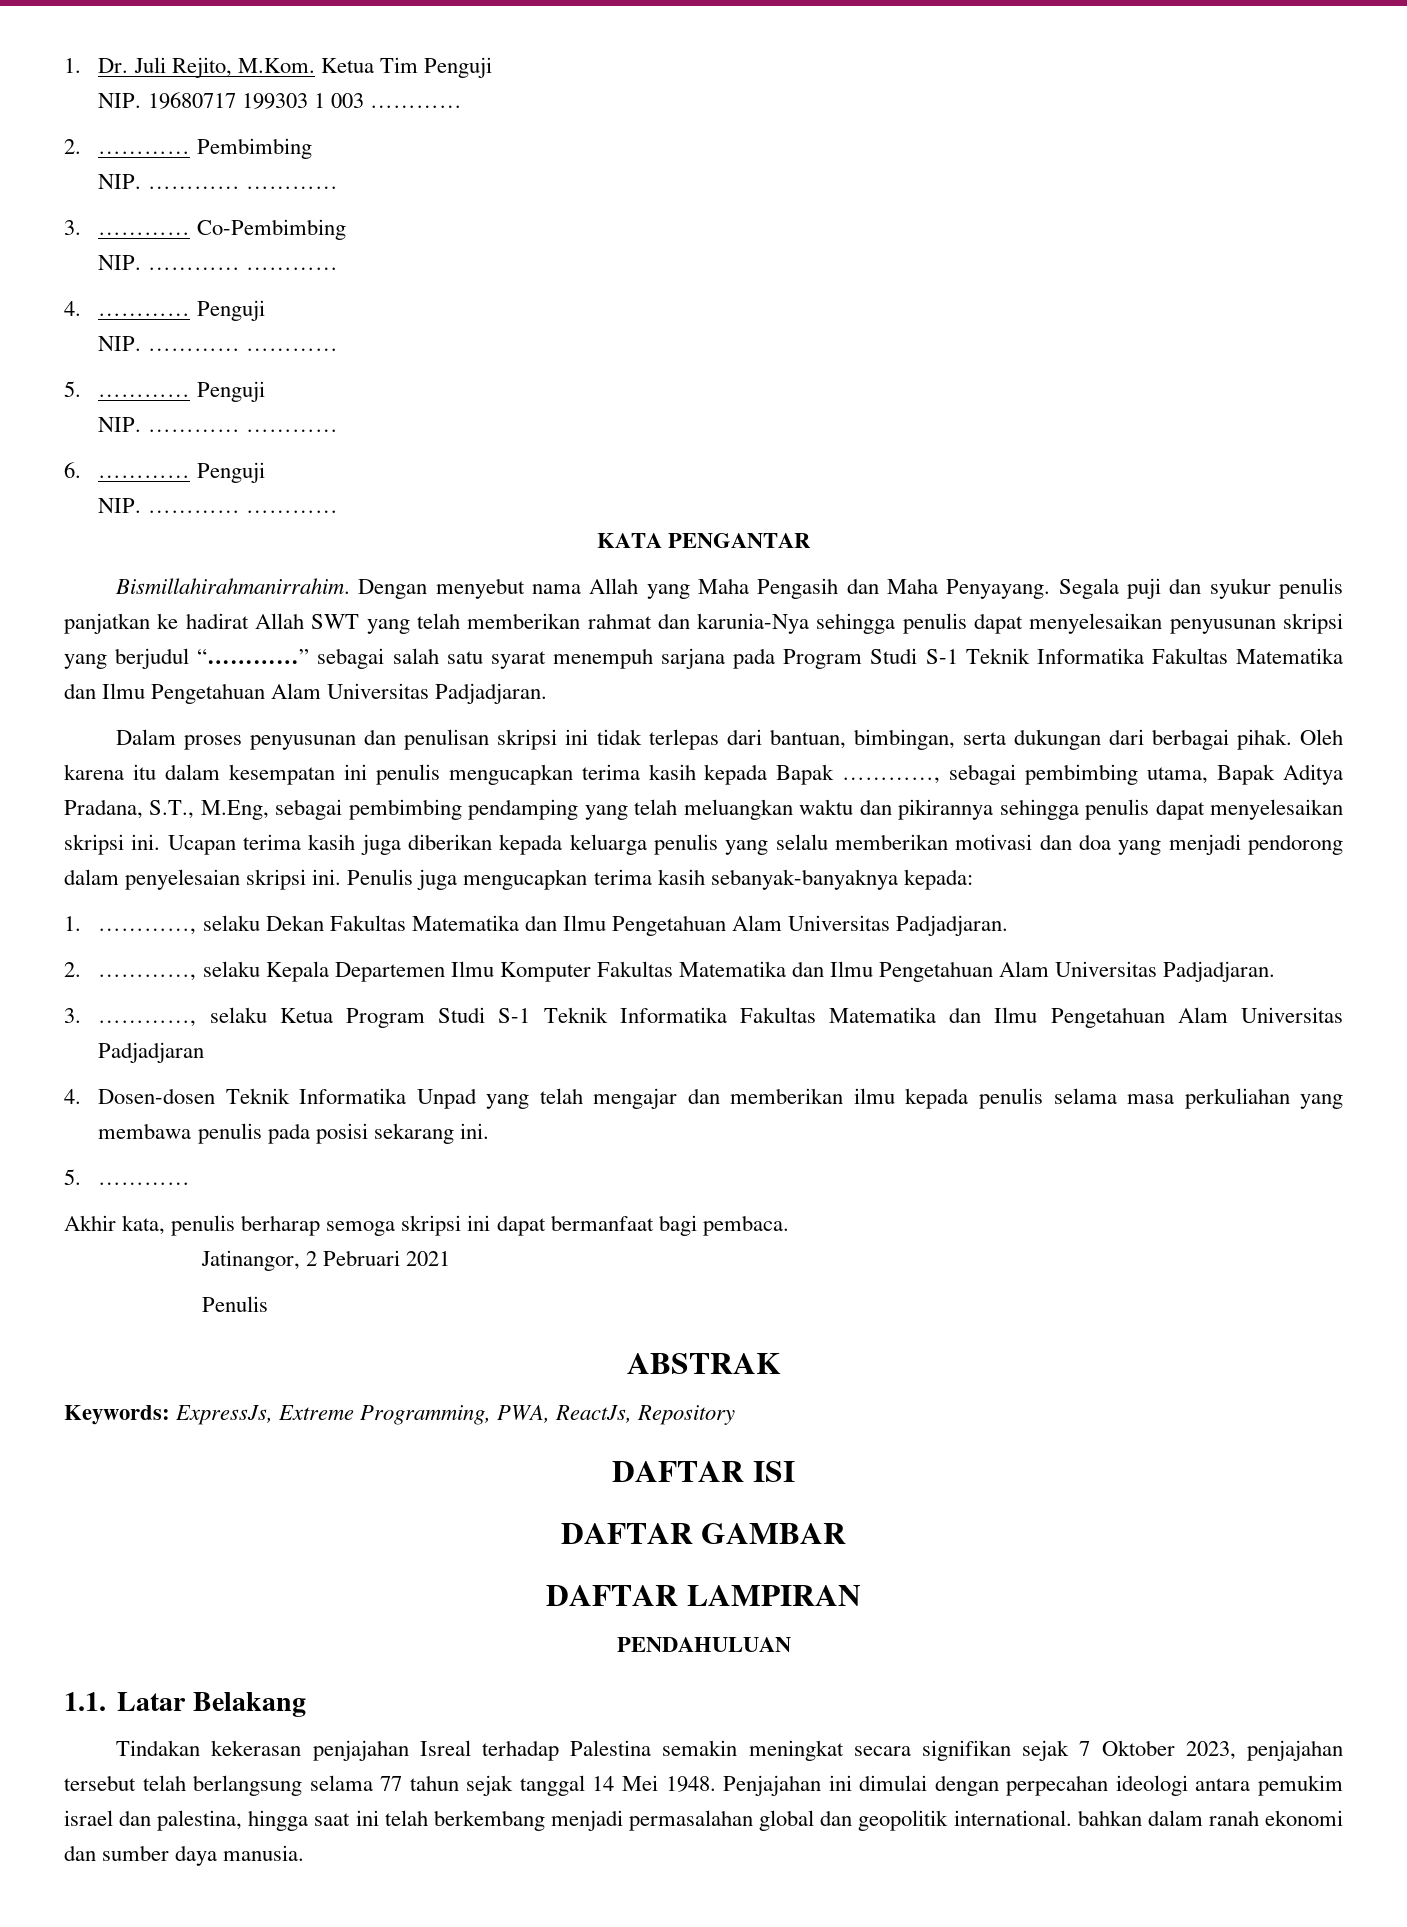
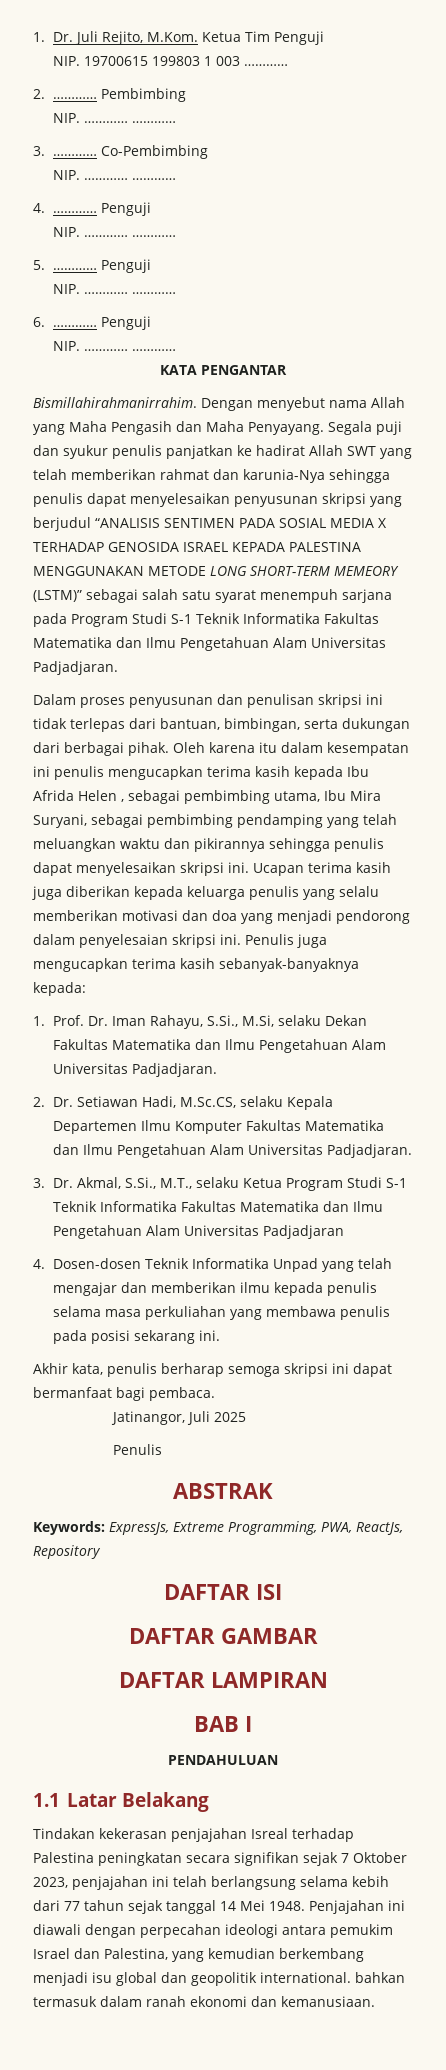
- NIP. 19680717 199303 1 003 …………
+ NIP. 19700615 199803 1 003 …………
- Segala puji dan syukur penulis panjatkan ke hadirat Allah SWT yang telah memberikan rahmat dan karunia-Nya sehingga penulis dapat menyelesaikan penyusunan skripsi yang berjudul “…………” sebagai salah satu syarat menempuh sarjana pada Program Studi S-1 Teknik Informatika Fakultas Matematika dan Ilmu Pengetahuan Alam Universitas Padjadjaran.
+ Segala puji dan syukur penulis panjatkan ke hadirat Allah SWT yang telah memberikan rahmat dan karunia-Nya sehingga penulis dapat menyelesaikan penyusunan skripsi yang berjudul “ANALISIS SENTIMEN PADA SOSIAL MEDIA X TERHADAP GENOSIDA ISRAEL KEPADA PALESTINA MENGGUNAKAN METODE LONG SHORT-TERM MEMEORY (LSTM)” sebagai salah satu syarat menempuh sarjana pada Program Studi S-1 Teknik Informatika Fakultas Matematika dan Ilmu Pengetahuan Alam Universitas Padjadjaran.
- Oleh karena itu dalam kesempatan ini penulis mengucapkan terima kasih kepada Bapak …………, sebagai pembimbing utama, Bapak Aditya Pradana, S.T., M.Eng, sebagai pembimbing pendamping yang telah meluangkan waktu dan pikirannya sehingga penulis dapat menyelesaikan skripsi ini.
+ Oleh karena itu dalam kesempatan ini penulis mengucapkan terima kasih kepada Ibu Afrida Helen , sebagai pembimbing utama, Ibu Mira Suryani, sebagai pembimbing pendamping yang telah meluangkan waktu dan pikirannya sehingga penulis dapat menyelesaikan skripsi ini.
- 1. …………, selaku Dekan Fakultas Matematika dan Ilmu Pengetahuan Alam Universitas Padjadjaran.
+ 1. Prof. Dr. Iman Rahayu, S.Si., M.Si, selaku Dekan Fakultas Matematika dan Ilmu Pengetahuan Alam Universitas Padjadjaran.
- 2. …………, selaku Kepala Departemen Ilmu Komputer Fakultas Matematika dan Ilmu Pengetahuan Alam Universitas Padjadjaran.
+ 2. Dr. Setiawan Hadi, M.Sc.CS, selaku Kepala Departemen Ilmu Komputer Fakultas Matematika dan Ilmu Pengetahuan Alam Universitas Padjadjaran.
- 3. …………, selaku Ketua Program Studi S-1 Teknik Informatika Fakultas Matematika dan Ilmu Pengetahuan Alam Universitas Padjadjaran
+ 3. Dr. Akmal, S.Si., M.T., selaku Ketua Program Studi S-1 Teknik Informatika Fakultas Matematika dan Ilmu Pengetahuan Alam Universitas Padjadjaran
  4. Dosen-dosen Teknik Informatika Unpad yang telah mengajar dan memberikan ilmu kepada penulis selama masa perkuliahan yang membawa penulis pada posisi sekarang ini.
- 5. …………
- Jatinangor, 2 Pebruari 2021
+ Jatinangor, Juli 2025
+ BAB I
- 1.1. Latar Belakang
+ 1.1 Latar Belakang
- Tindakan kekerasan penjajahan Isreal terhadap Palestina semakin meningkat secara signifikan sejak 7 Oktober 2023, penjajahan tersebut telah berlangsung selama 77 tahun sejak tanggal 14 Mei 1948.
+ Tindakan kekerasan penjajahan Isreal terhadap Palestina peningkatan secara signifikan sejak 7 Oktober 2023, penjajahan ini telah berlangsung selama kebih dari 77 tahun sejak tanggal 14 Mei 1948.
- Penjajahan ini dimulai dengan perpecahan ideologi antara pemukim israel dan palestina, hingga saat ini telah berkembang menjadi permasalahan global dan geopolitik international. bahkan dalam ranah ekonomi dan sumber daya manusia.
+ Penjajahan ini diawali dengan perpecahan ideologi antara pemukim Israel dan Palestina, yang kemudian berkembang menjadi isu global dan geopolitik international. bahkan termasuk dalam ranah ekonomi dan kemanusiaan.

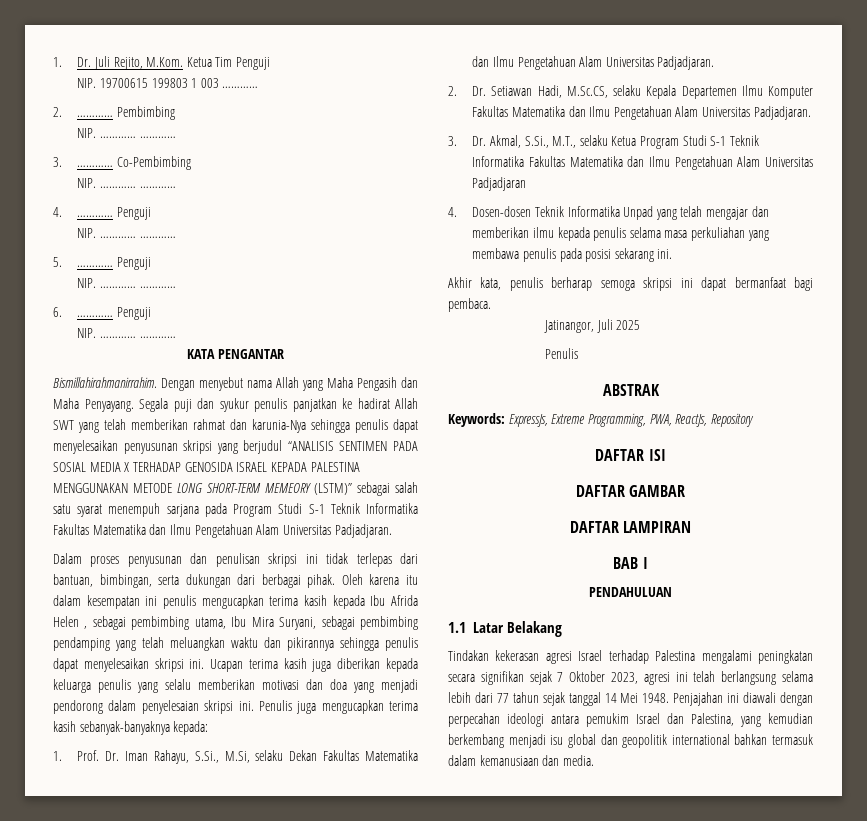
- Tindakan kekerasan penjajahan Isreal terhadap Palestina peningkatan secara signifikan sejak 7 Oktober 2023, penjajahan ini telah berlangsung selama kebih dari 77 tahun sejak tanggal 14 Mei 1948.
+ Tindakan kekerasan agresi Israel terhadap Palestina mengalami peningkatan secara signifikan sejak 7 Oktober 2023, agresi ini telah berlangsung selama lebih dari 77 tahun sejak tanggal 14 Mei 1948.
- Penjajahan ini diawali dengan perpecahan ideologi antara pemukim Israel dan Palestina, yang kemudian berkembang menjadi isu global dan geopolitik international. bahkan termasuk dalam ranah ekonomi dan kemanusiaan.
+ Penjajahan ini diawali dengan perpecahan ideologi antara pemukim Israel dan Palestina, yang kemudian berkembang menjadi isu global dan geopolitik international bahkan termasuk dalam kemanusiaan dan media.

